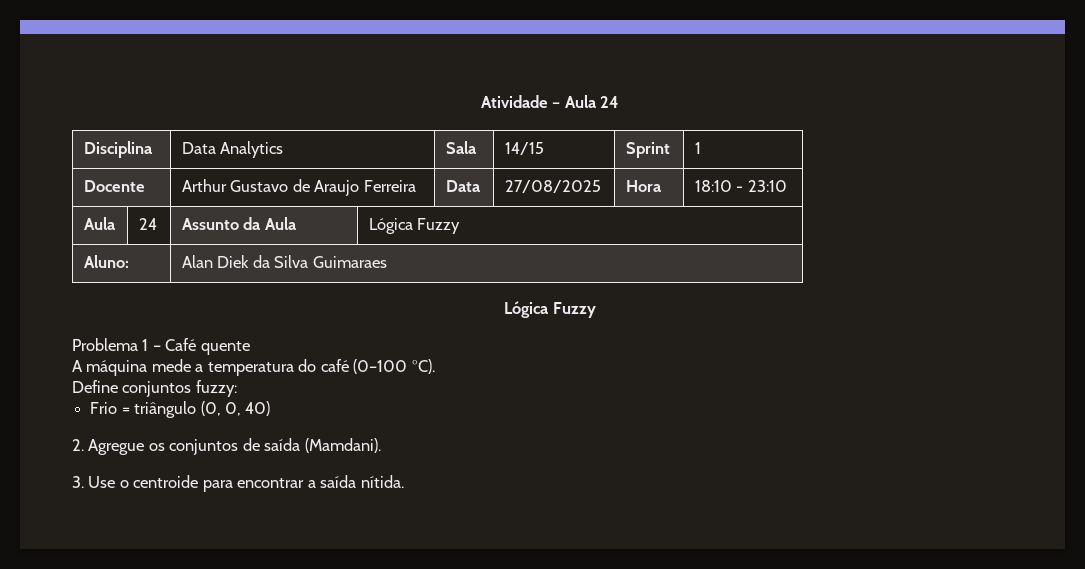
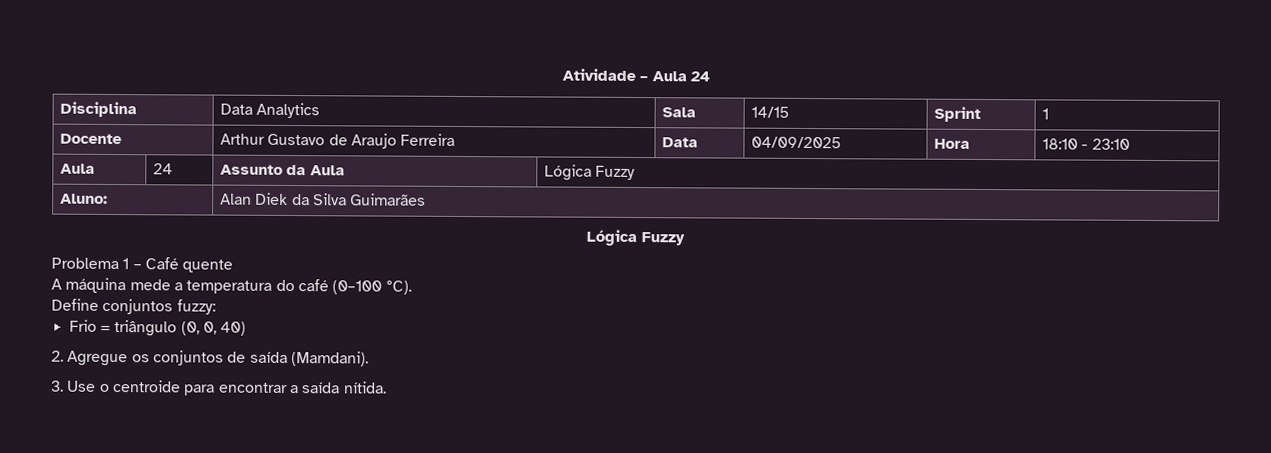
- Docente | Arthur Gustavo de Araujo Ferreira | Data | 27/08/2025 | Hora | 18:10 - 23:10
+ Docente | Arthur Gustavo de Araujo Ferreira | Data | 04/09/2025 | Hora | 18:10 - 23:10
- Aluno: | Alan Diek da Silva Guimaraes
+ Aluno: | Alan Diek da Silva Guimarães

